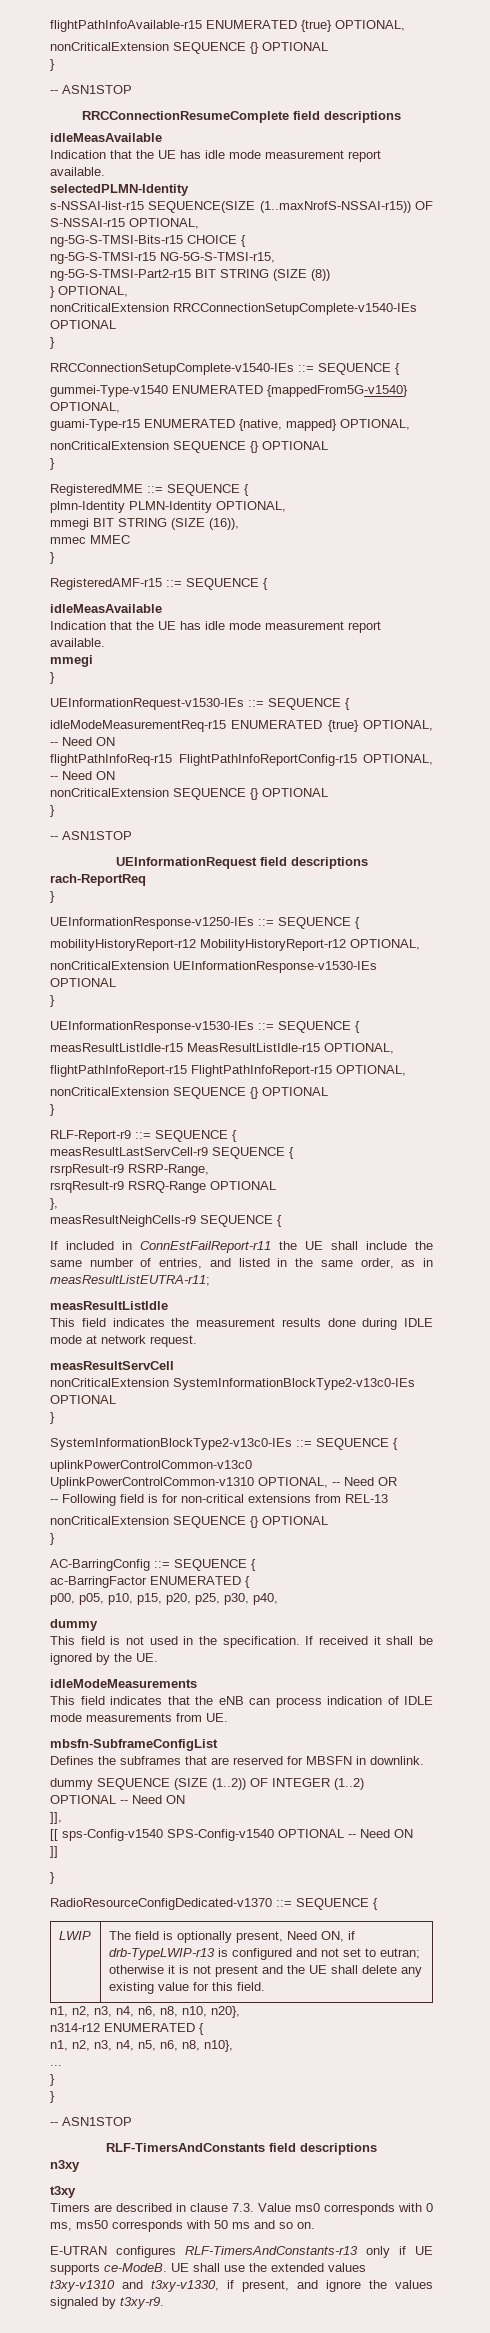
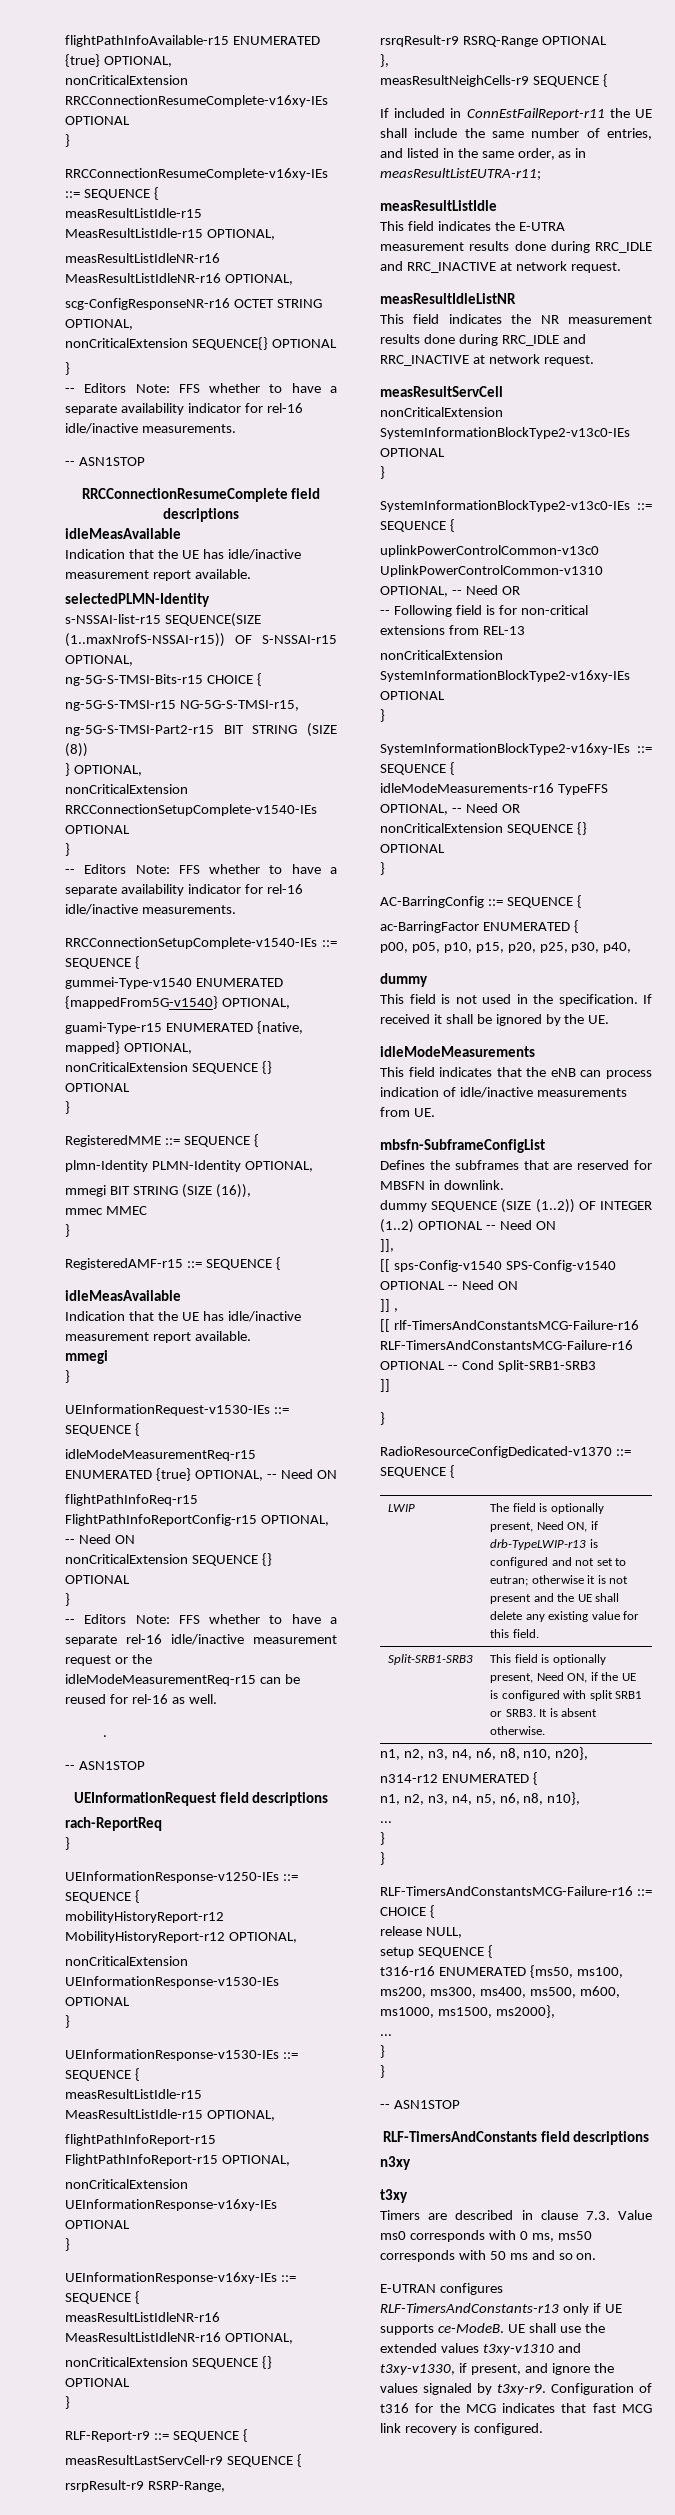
  flightPathInfoAvailable-r15 ENUMERATED {true} OPTIONAL,
- nonCriticalExtension SEQUENCE {} OPTIONAL
+ nonCriticalExtension RRCConnectionResumeComplete-v16xy-IEs OPTIONAL
  }
+ RRCConnectionResumeComplete-v16xy-IEs ::= SEQUENCE {
+ measResultListIdle-r15 MeasResultListIdle-r15 OPTIONAL,
+ measResultListIdleNR-r16 MeasResultListIdleNR-r16 OPTIONAL,
+ scg-ConfigResponseNR-r16 OCTET STRING OPTIONAL,
+ nonCriticalExtension SEQUENCE{} OPTIONAL
+ }
+ -- Editors Note: FFS whether to have a separate availability indicator for rel-16 idle/inactive measurements.
  RRCConnectionResumeComplete field descriptions
  idleMeasAvailable
- Indication that the UE has idle mode measurement report available.
+ Indication that the UE has idle/inactive measurement report available.
  nonCriticalExtension RRCConnectionSetupComplete-v1540-IEs OPTIONAL
  }
+ -- Editors Note: FFS whether to have a separate availability indicator for rel-16 idle/inactive measurements.
  RegisteredAMF-r15 ::= SEQUENCE {
  idleMeasAvailable
- Indication that the UE has idle mode measurement report available.
+ Indication that the UE has idle/inactive measurement report available.
+ -- Editors Note: FFS whether to have a separate rel-16 idle/inactive measurement request or the idleModeMeasurementReq-r15 can be reused for rel-16 as well.
+ .
+ nonCriticalExtension UEInformationResponse-v16xy-IEs OPTIONAL
+ }
+ UEInformationResponse-v16xy-IEs ::= SEQUENCE {
+ measResultListIdleNR-r16 MeasResultListIdleNR-r16 OPTIONAL,
- This field indicates the measurement results done during IDLE mode at network request.
+ This field indicates the E-UTRA measurement results done during RRC_IDLE and RRC_INACTIVE at network request.
+ measResultIdleListNR
+ This field indicates the NR measurement results done during RRC_IDLE and RRC_INACTIVE at network request.
+ nonCriticalExtension SystemInformationBlockType2-v16xy-IEs OPTIONAL
+ }
+ SystemInformationBlockType2-v16xy-IEs ::= SEQUENCE {
+ idleModeMeasurements-r16 TypeFFS OPTIONAL, -- Need OR
- This field indicates that the eNB can process indication of IDLE mode measurements from UE.
+ This field indicates that the eNB can process indication of idle/inactive measurements from UE.
+ ]] ,
+ [[ rlf-TimersAndConstantsMCG-Failure-r16 RLF-TimersAndConstantsMCG-Failure-r16 OPTIONAL -- Cond Split-SRB1-SRB3
+ Split-SRB1-SRB3 | This field is optionally present, Need ON, if the UE is configured with split SRB1 or SRB3. It is absent otherwise.
+ RLF-TimersAndConstantsMCG-Failure-r16 ::= CHOICE {
+ release NULL,
+ setup SEQUENCE {
+ t316-r16 ENUMERATED {ms50, ms100, ms200, ms300, ms400, ms500, m600, ms1000, ms1500, ms2000},
+ ...
+ }
+ }
+ Configuration of t316 for the MCG indicates that fast MCG link recovery is configured.

